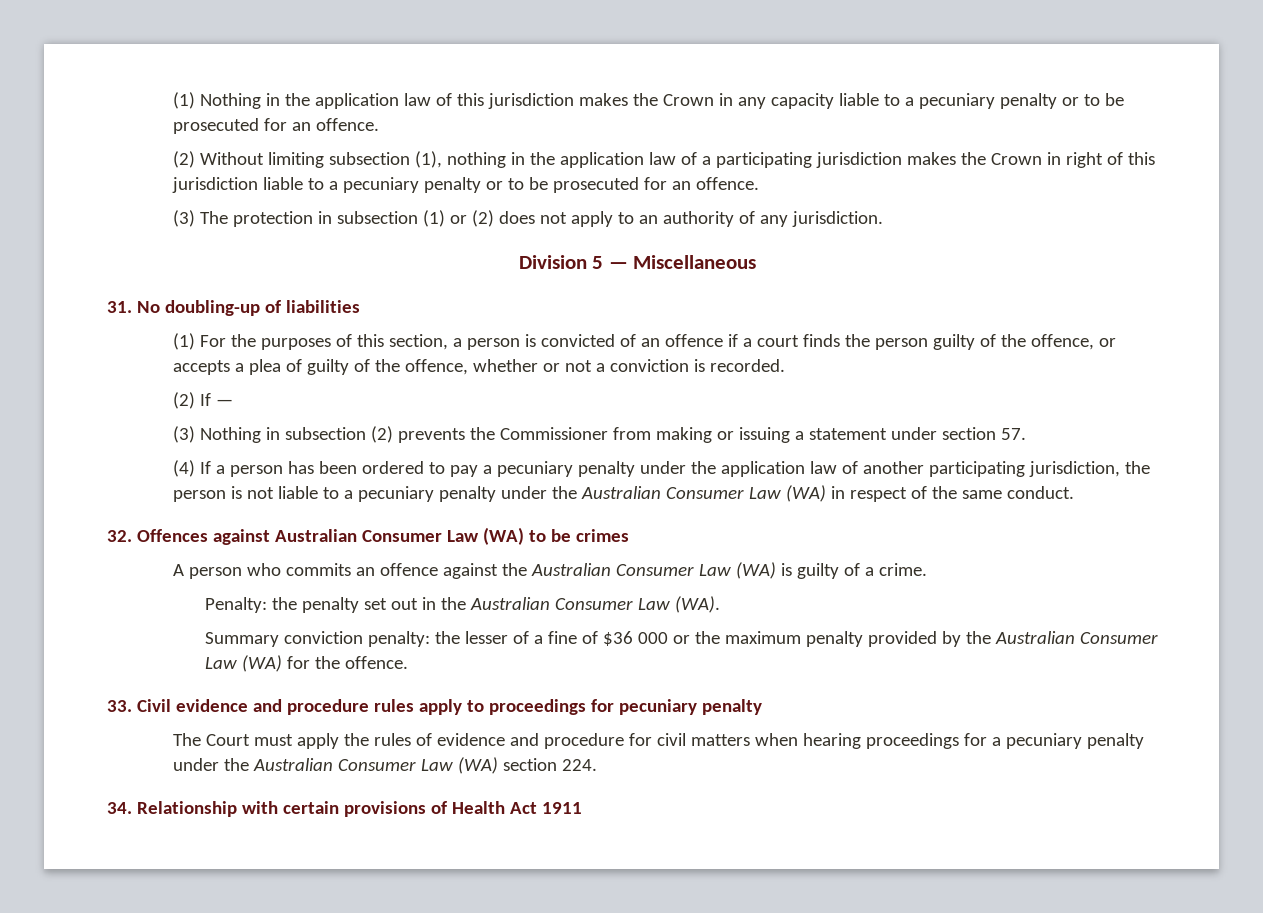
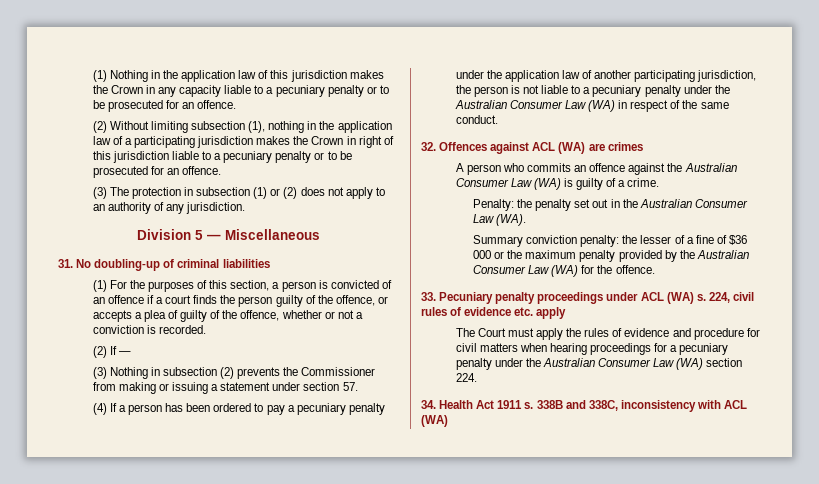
- 31. No doubling-up of liabilities
+ 31. No doubling-up of criminal liabilities
- 32. Offences against Australian Consumer Law (WA) to be crimes
+ 32. Offences against ACL (WA) are crimes
- 33. Civil evidence and procedure rules apply to proceedings for pecuniary penalty
+ 33. Pecuniary penalty proceedings under ACL (WA) s. 224, civil rules of evidence etc. apply
- 34. Relationship with certain provisions of Health Act 1911
+ 34. Health Act 1911 s. 338B and 338C, inconsistency with ACL (WA)

